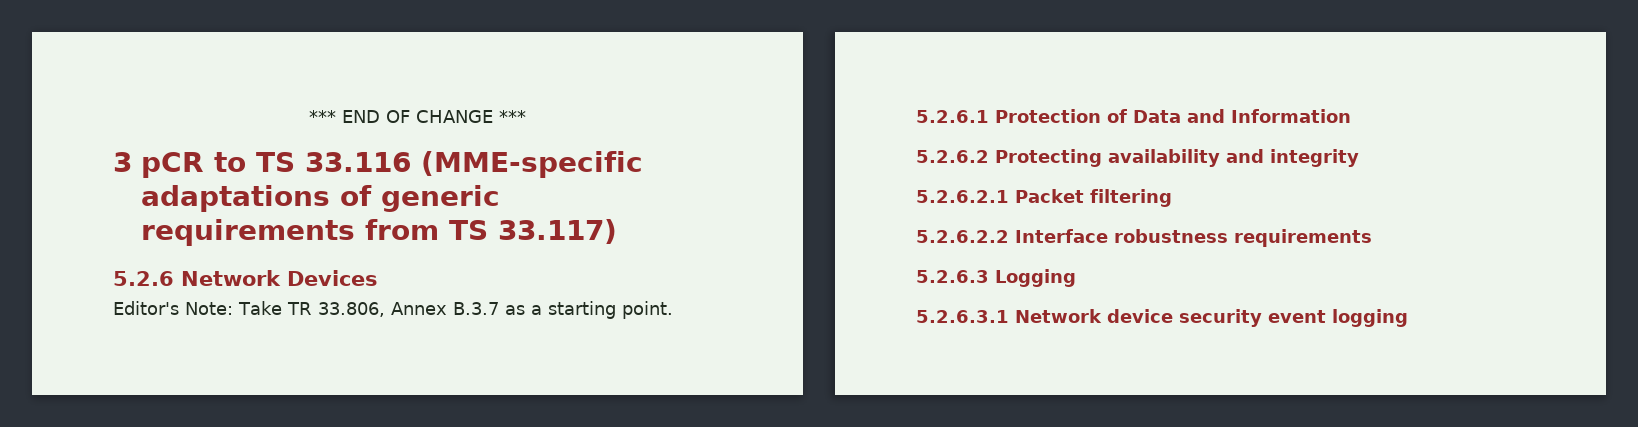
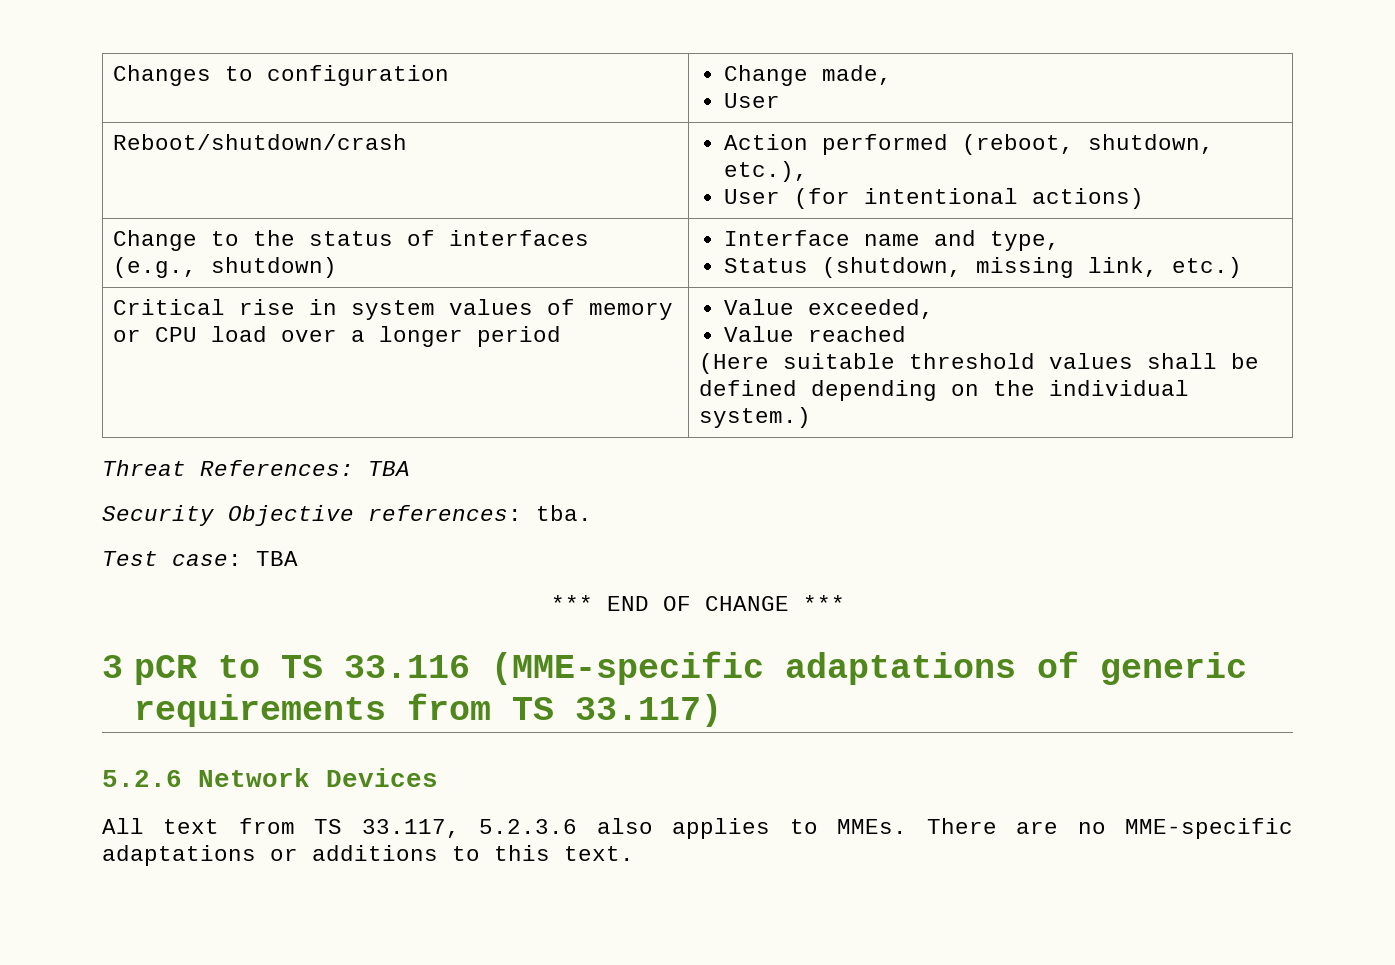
+ Changes to configuration | Change made,
+ User
+ Reboot/shutdown/crash | Action performed (reboot, shutdown, etc.),
+ User (for intentional actions)
+ Change to the status of interfaces (e.g., shutdown) | Interface name and type,
+ Status (shutdown, missing link, etc.)
+ Critical rise in system values of memory or CPU load over a longer period | Value exceeded,
+ Value reached
+ (Here suitable threshold values shall be defined depending on the individual system.)
+ Threat References: TBA
+ Security Objective references: tba.
+ Test case: TBA
- Editor's Note: Take TR 33.806, Annex B.3.7 as a starting point.
- 5.2.6.1 Protection of Data and Information
- 5.2.6.2 Protecting availability and integrity
- 5.2.6.2.1 Packet filtering
- 5.2.6.2.2 Interface robustness requirements
- 5.2.6.3 Logging
- 5.2.6.3.1 Network device security event logging
+ All text from TS 33.117, 5.2.3.6 also applies to MMEs. There are no MME-specific adaptations or additions to this text.

